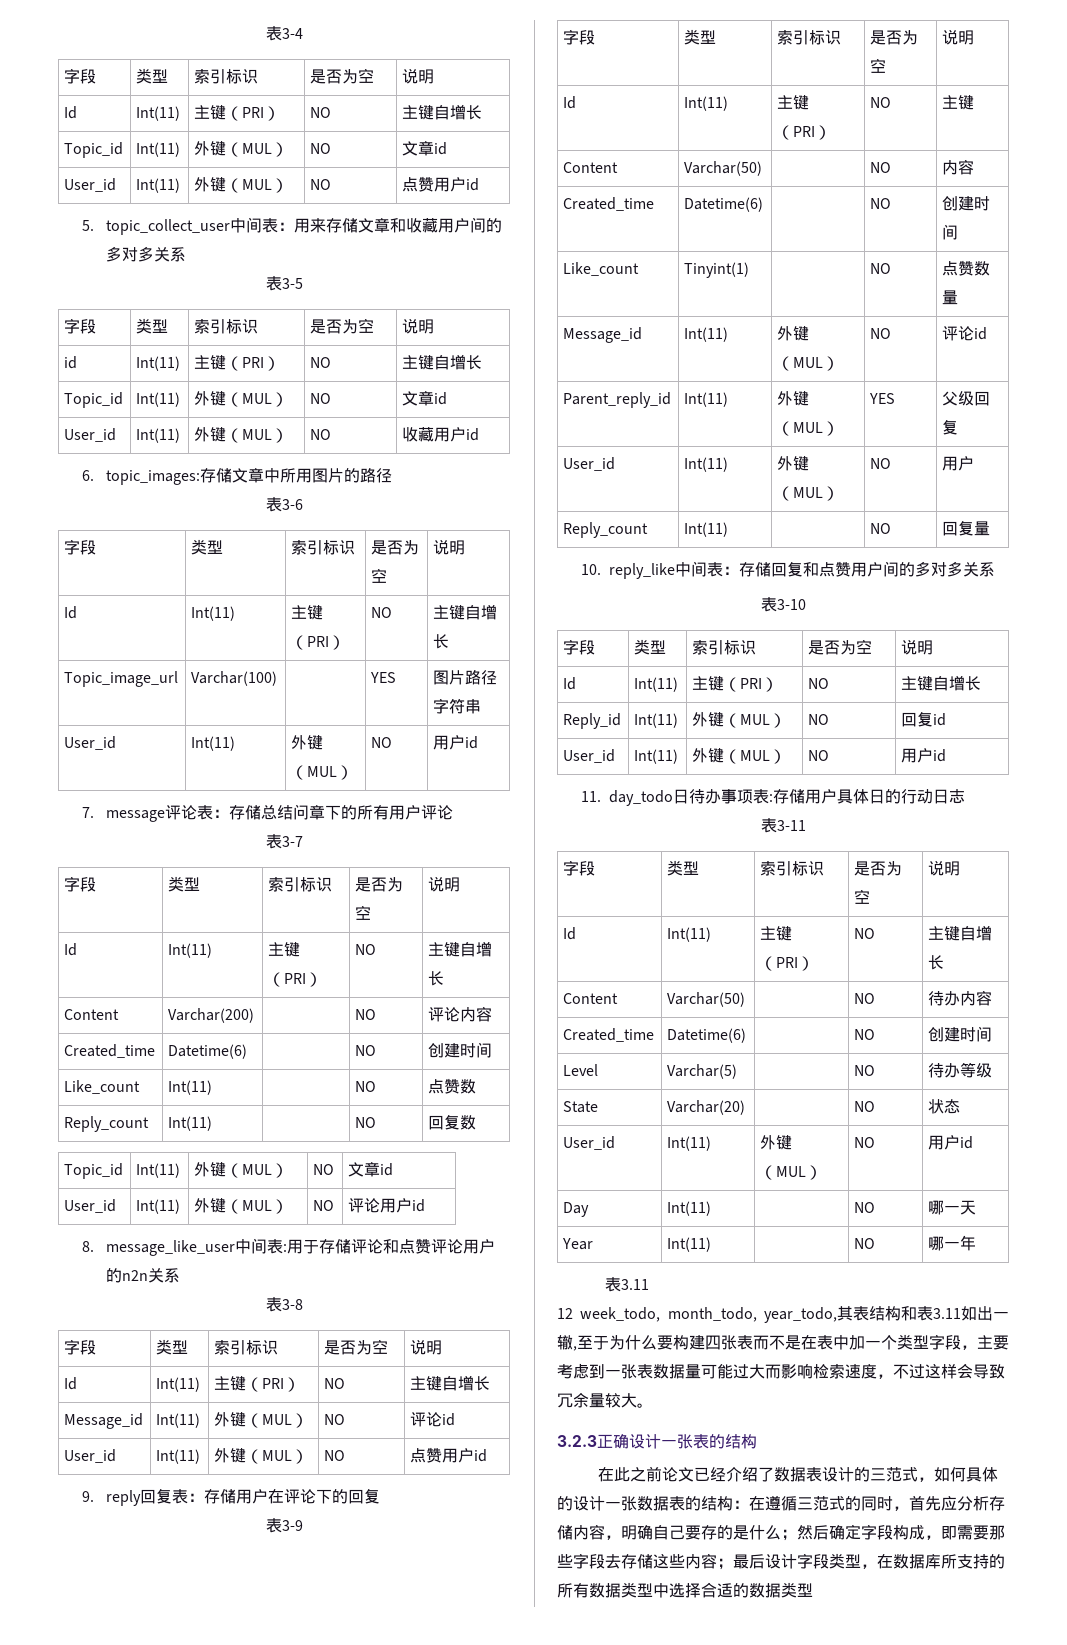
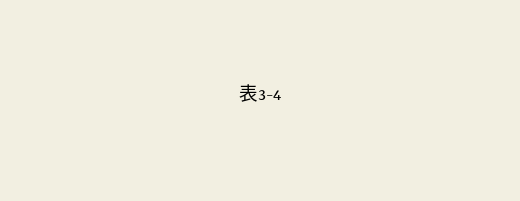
  表3-4
- 字段 | 类型 | 索引标识 | 是否为空 | 说明
- Id | Int(11) | 主键（PRI） | NO | 主键自增长
- Topic_id | Int(11) | 外键（MUL） | NO | 文章id
- User_id | Int(11) | 外键（MUL） | NO | 点赞用户id
- 5. topic_collect_user中间表：用来存储文章和收藏用户间的多对多关系
- 表3-5
- 字段 | 类型 | 索引标识 | 是否为空 | 说明
- id | Int(11) | 主键（PRI） | NO | 主键自增长
- Topic_id | Int(11) | 外键（MUL） | NO | 文章id
- User_id | Int(11) | 外键（MUL） | NO | 收藏用户id
- 6. topic_images:存储文章中所用图片的路径
- 表3-6
- 字段 | 类型 | 索引标识 | 是否为空 | 说明
- Id | Int(11) | 主键（PRI） | NO | 主键自增长
- Topic_image_url | Varchar(100) | | YES | 图片路径字符串
- User_id | Int(11) | 外键（MUL） | NO | 用户id
- 7. message评论表：存储总结问章下的所有用户评论
- 表3-7
- 字段 | 类型 | 索引标识 | 是否为空 | 说明
- Id | Int(11) | 主键（PRI） | NO | 主键自增长
- Content | Varchar(200) | | NO | 评论内容
- Created_time | Datetime(6) | | NO | 创建时间
- Like_count | Int(11) | | NO | 点赞数
- Reply_count | Int(11) | | NO | 回复数
- Topic_id | Int(11) | 外键（MUL） | NO | 文章id
- User_id | Int(11) | 外键（MUL） | NO | 评论用户id
- 8. message_like_user中间表:用于存储评论和点赞评论用户的n2n关系
- 表3-8
- 字段 | 类型 | 索引标识 | 是否为空 | 说明
- Id | Int(11) | 主键（PRI） | NO | 主键自增长
- Message_id | Int(11) | 外键（MUL） | NO | 评论id
- User_id | Int(11) | 外键（MUL） | NO | 点赞用户id
- 9. reply回复表：存储用户在评论下的回复
- 表3-9
- 字段 | 类型 | 索引标识 | 是否为空 | 说明
- Id | Int(11) | 主键（PRI） | NO | 主键
- Content | Varchar(50) | | NO | 内容
- Created_time | Datetime(6) | | NO | 创建时间
- Like_count | Tinyint(1) | | NO | 点赞数量
- Message_id | Int(11) | 外键（MUL） | NO | 评论id
- Parent_reply_id | Int(11) | 外键（MUL） | YES | 父级回复
- User_id | Int(11) | 外键（MUL） | NO | 用户
- Reply_count | Int(11) | | NO | 回复量
- 10. reply_like中间表：存储回复和点赞用户间的多对多关系
- 表3-10
- 字段 | 类型 | 索引标识 | 是否为空 | 说明
- Id | Int(11) | 主键（PRI） | NO | 主键自增长
- Reply_id | Int(11) | 外键（MUL） | NO | 回复id
- User_id | Int(11) | 外键（MUL） | NO | 用户id
- 11. day_todo日待办事项表:存储用户具体日的行动日志
- 表3-11
- 字段 | 类型 | 索引标识 | 是否为空 | 说明
- Id | Int(11) | 主键（PRI） | NO | 主键自增长
- Content | Varchar(50) | | NO | 待办内容
- Created_time | Datetime(6) | | NO | 创建时间
- Level | Varchar(5) | | NO | 待办等级
- State | Varchar(20) | | NO | 状态
- User_id | Int(11) | 外键（MUL） | NO | 用户id
- Day | Int(11) | | NO | 哪一天
- Year | Int(11) | | NO | 哪一年
- 表3.11
- 12 week_todo, month_todo, year_todo,其表结构和表3.11如出一辙,至于为什么要构建四张表而不是在表中加一个类型字段，主要考虑到一张表数据量可能过大而影响检索速度，不过这样会导致冗余量较大。
- 3.2.3正确设计一张表的结构
- 在此之前论文已经介绍了数据表设计的三范式，如何具体的设计一张数据表的结构：在遵循三范式的同时，首先应分析存储内容，明确自己要存的是什么；然后确定字段构成，即需要那些字段去存储这些内容；最后设计字段类型，在数据库所支持的所有数据类型中选择合适的数据类型

